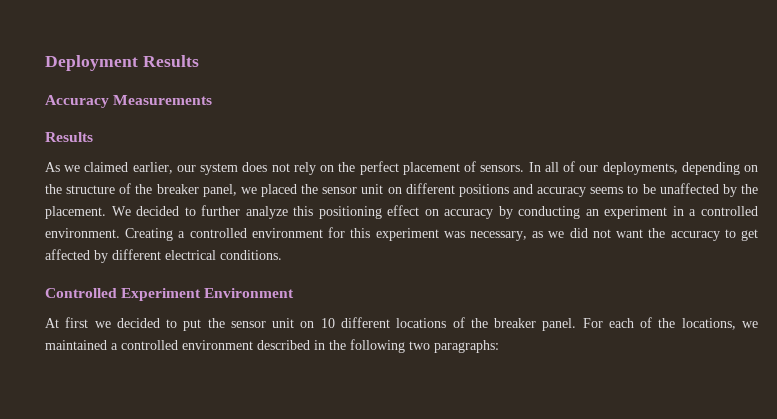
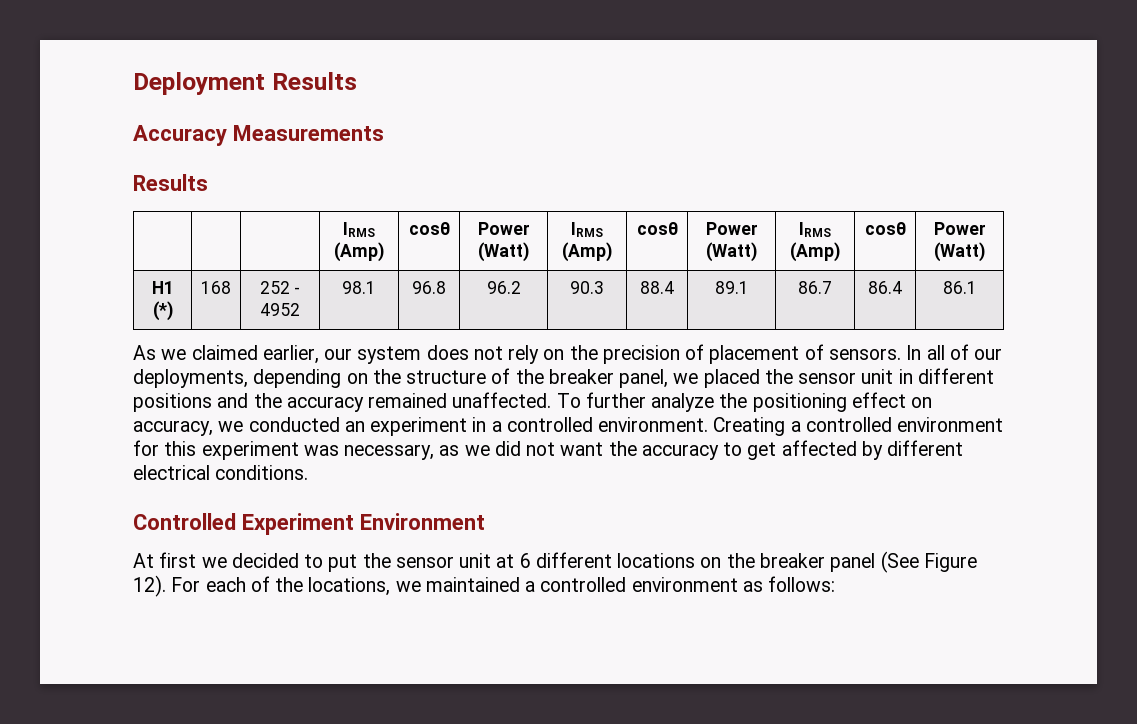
+ | | | IRMS (Amp) | cosθ | Power (Watt) | IRMS (Amp) | cosθ | Power (Watt) | IRMS (Amp) | cosθ | Power (Watt)
+ H1 (*) | 168 | 252 - 4952 | 98.1 | 96.8 | 96.2 | 90.3 | 88.4 | 89.1 | 86.7 | 86.4 | 86.1
- As we claimed earlier, our system does not rely on the perfect placement of sensors.
+ As we claimed earlier, our system does not rely on the precision of placement of sensors.
- In all of our deployments, depending on the structure of the breaker panel, we placed the sensor unit on different positions and accuracy seems to be unaffected by the placement. We decided to further analyze this positioning effect on accuracy by conducting an experiment in a controlled environment.
+ In all of our deployments, depending on the structure of the breaker panel, we placed the sensor unit in different positions and the accuracy remained unaffected. To further analyze the positioning effect on accuracy, we conducted an experiment in a controlled environment.
- At first we decided to put the sensor unit on 10 different locations of the breaker panel.
+ At first we decided to put the sensor unit at 6 different locations on the breaker panel (See Figure 12).
- For each of the locations, we maintained a controlled environment described in the following two paragraphs:
+ For each of the locations, we maintained a controlled environment as follows:

